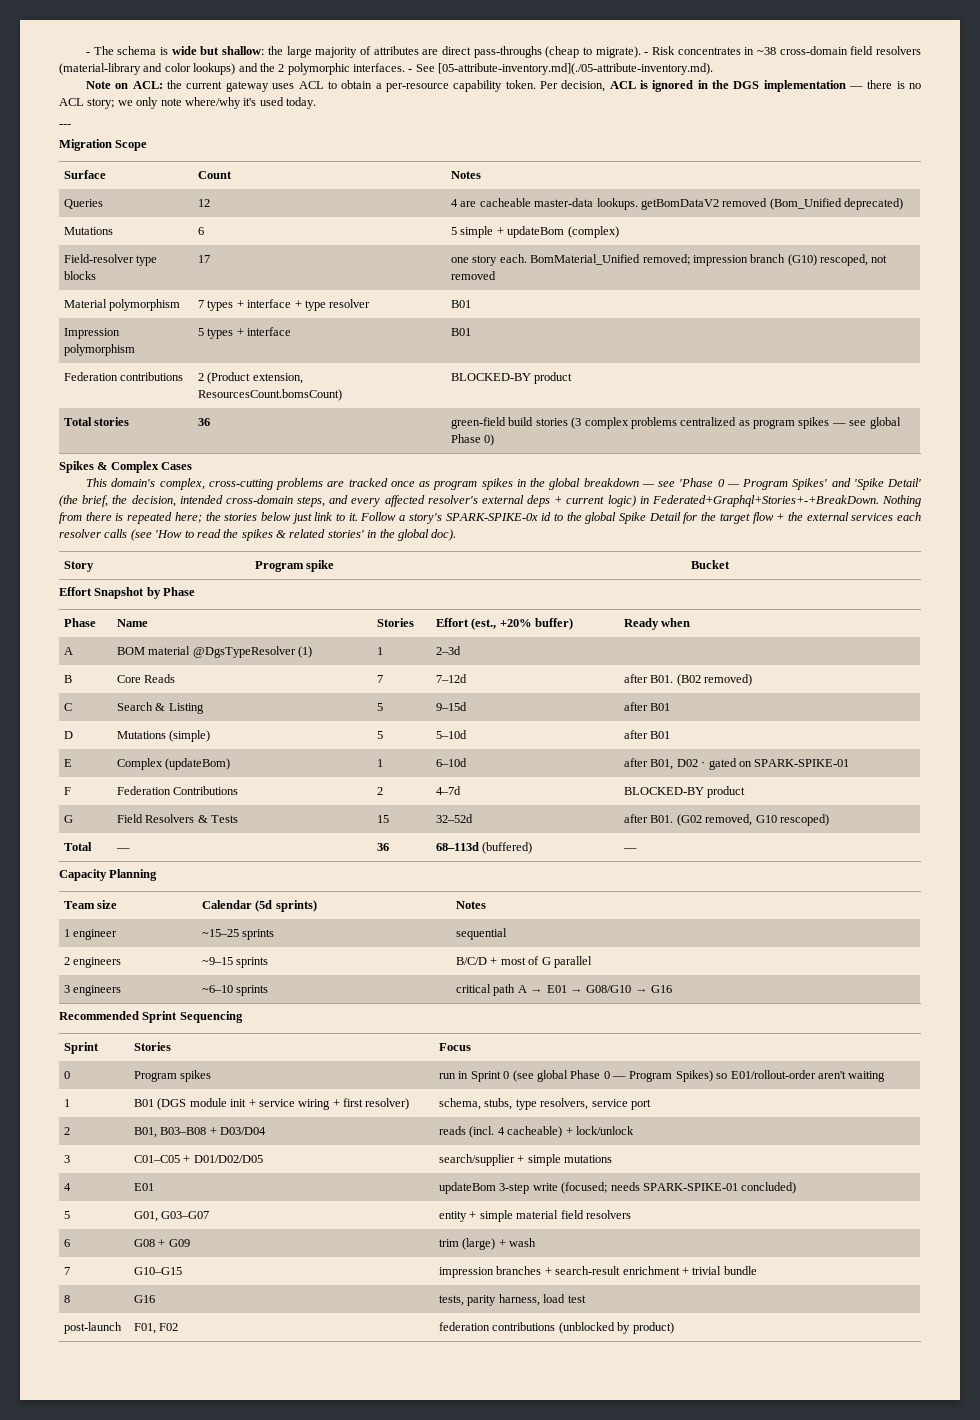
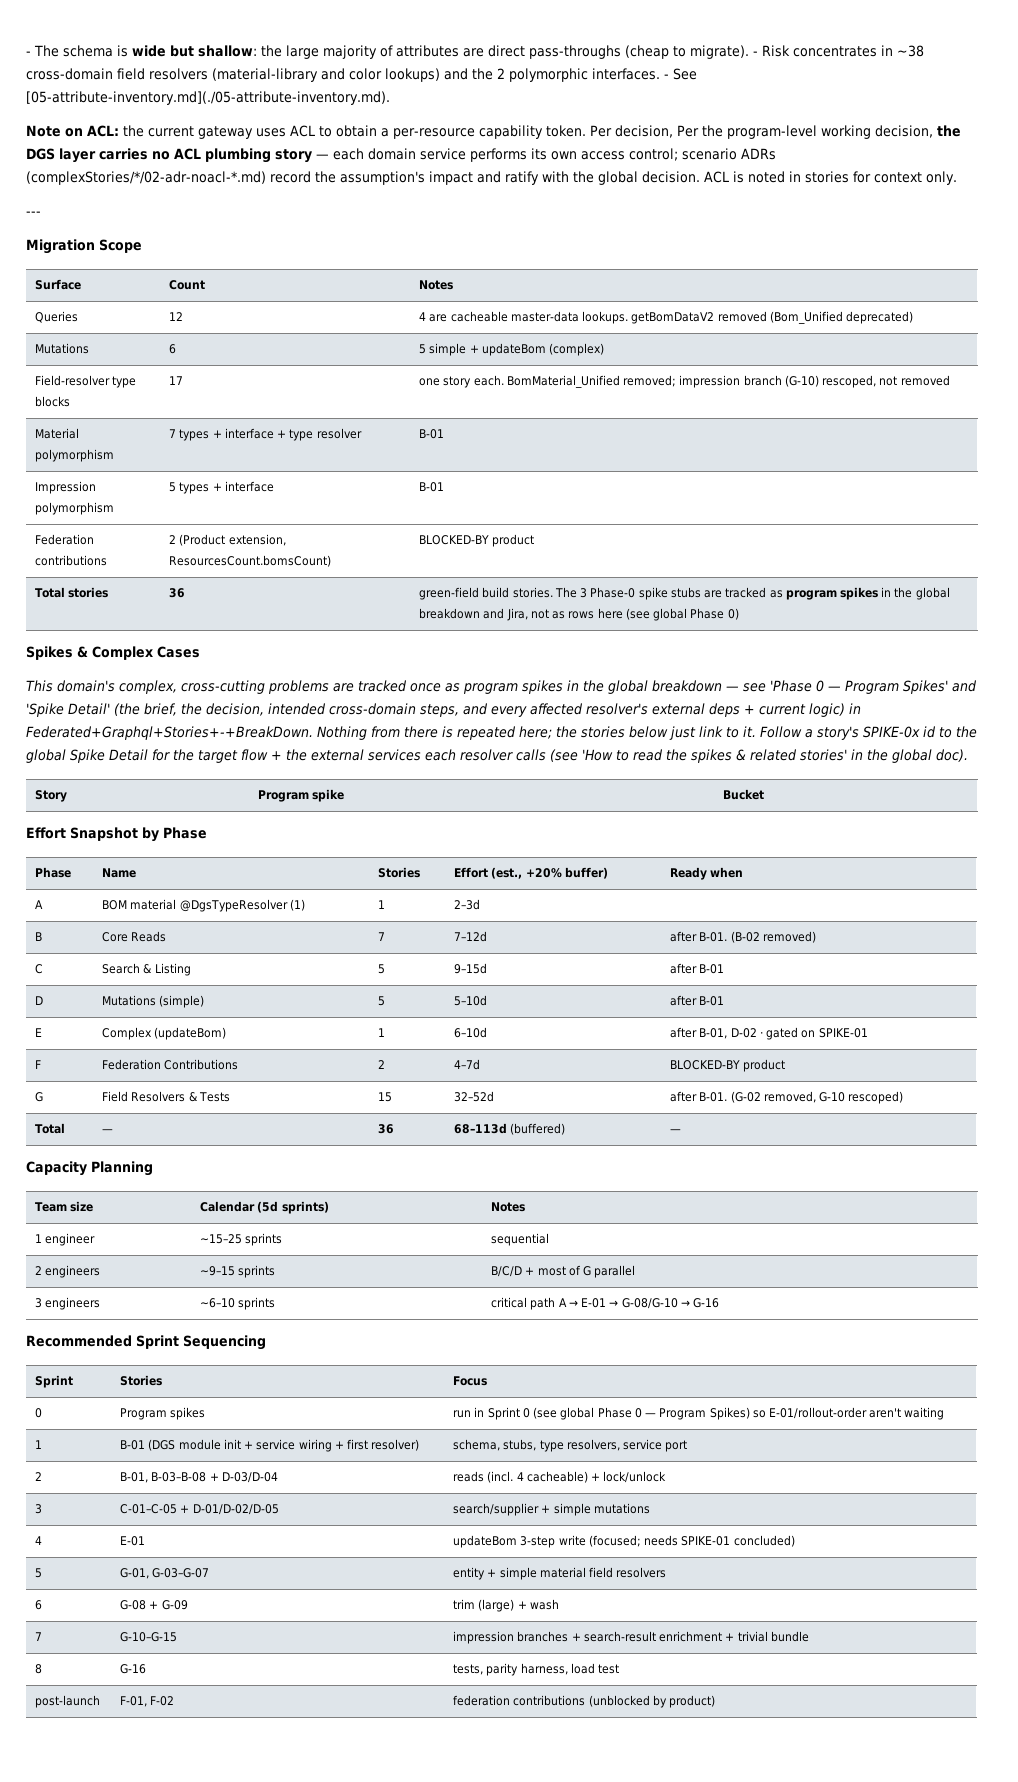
- Per decision, ACL is ignored in the DGS implementation — there is no ACL story; we only note where/why it's used today.
+ Per decision, Per the program-level working decision, the DGS layer carries no ACL plumbing story — each domain service performs its own access control; scenario ADRs (complexStories/*/02-adr-noacl-*.md) record the assumption's impact and ratify with the global decision. ACL is noted in stories for context only.
- Field-resolver type blocks | 17 | one story each. BomMaterial_Unified removed; impression branch (G10) rescoped, not removed
+ Field-resolver type blocks | 17 | one story each. BomMaterial_Unified removed; impression branch (G-10) rescoped, not removed
- Material polymorphism | 7 types + interface + type resolver | B01
+ Material polymorphism | 7 types + interface + type resolver | B-01
- Impression polymorphism | 5 types + interface | B01
+ Impression polymorphism | 5 types + interface | B-01
- Total stories | 36 | green-field build stories (3 complex problems centralized as program spikes — see global Phase 0)
+ Total stories | 36 | green-field build stories. The 3 Phase-0 spike stubs are tracked as program spikes in the global breakdown and Jira, not as rows here (see global Phase 0)
- Follow a story's SPARK-SPIKE-0x id to the global Spike Detail for the target flow + the external services each resolver calls (see 'How to read the spikes & related stories' in the global doc).
+ Follow a story's SPIKE-0x id to the global Spike Detail for the target flow + the external services each resolver calls (see 'How to read the spikes & related stories' in the global doc).
- B | Core Reads | 7 | 7–12d | after B01. (B02 removed)
+ B | Core Reads | 7 | 7–12d | after B-01. (B-02 removed)
- C | Search & Listing | 5 | 9–15d | after B01
+ C | Search & Listing | 5 | 9–15d | after B-01
- D | Mutations (simple) | 5 | 5–10d | after B01
+ D | Mutations (simple) | 5 | 5–10d | after B-01
- E | Complex (updateBom) | 1 | 6–10d | after B01, D02 · gated on SPARK-SPIKE-01
+ E | Complex (updateBom) | 1 | 6–10d | after B-01, D-02 · gated on SPIKE-01
- G | Field Resolvers & Tests | 15 | 32–52d | after B01. (G02 removed, G10 rescoped)
+ G | Field Resolvers & Tests | 15 | 32–52d | after B-01. (G-02 removed, G-10 rescoped)
- 3 engineers | ~6–10 sprints | critical path A → E01 → G08/G10 → G16
+ 3 engineers | ~6–10 sprints | critical path A → E-01 → G-08/G-10 → G-16
- 0 | Program spikes | run in Sprint 0 (see global Phase 0 — Program Spikes) so E01/rollout-order aren't waiting
+ 0 | Program spikes | run in Sprint 0 (see global Phase 0 — Program Spikes) so E-01/rollout-order aren't waiting
- 1 | B01 (DGS module init + service wiring + first resolver) | schema, stubs, type resolvers, service port
+ 1 | B-01 (DGS module init + service wiring + first resolver) | schema, stubs, type resolvers, service port
- 2 | B01, B03–B08 + D03/D04 | reads (incl. 4 cacheable) + lock/unlock
+ 2 | B-01, B-03–B-08 + D-03/D-04 | reads (incl. 4 cacheable) + lock/unlock
- 3 | C01–C05 + D01/D02/D05 | search/supplier + simple mutations
+ 3 | C-01–C-05 + D-01/D-02/D-05 | search/supplier + simple mutations
- 4 | E01 | updateBom 3-step write (focused; needs SPARK-SPIKE-01 concluded)
+ 4 | E-01 | updateBom 3-step write (focused; needs SPIKE-01 concluded)
- 5 | G01, G03–G07 | entity + simple material field resolvers
+ 5 | G-01, G-03–G-07 | entity + simple material field resolvers
- 6 | G08 + G09 | trim (large) + wash
+ 6 | G-08 + G-09 | trim (large) + wash
- 7 | G10–G15 | impression branches + search-result enrichment + trivial bundle
+ 7 | G-10–G-15 | impression branches + search-result enrichment + trivial bundle
- 8 | G16 | tests, parity harness, load test
+ 8 | G-16 | tests, parity harness, load test
- post-launch | F01, F02 | federation contributions (unblocked by product)
+ post-launch | F-01, F-02 | federation contributions (unblocked by product)

